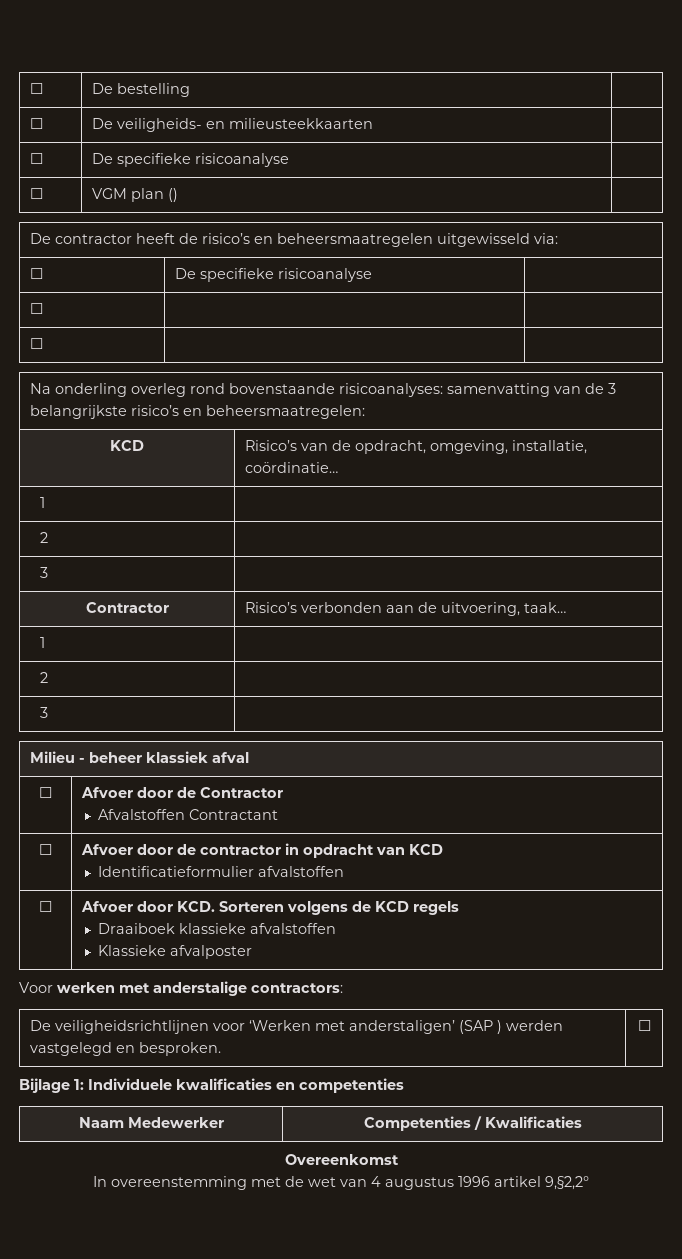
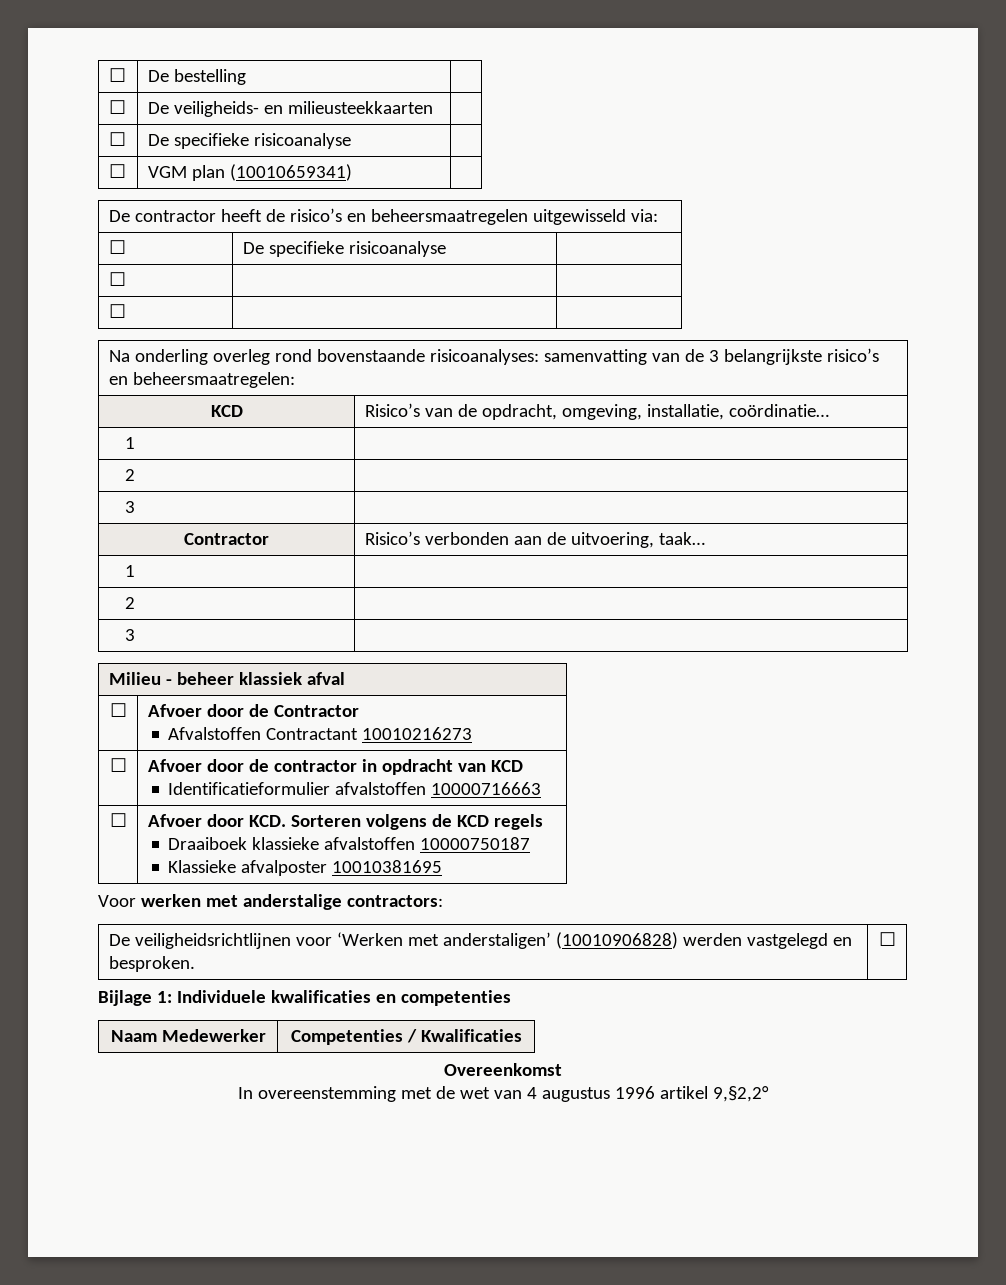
- ☐ | VGM plan () |
+ ☐ | VGM plan (10010659341) |
  ☐ | Afvoer door de Contractor
- Afvalstoffen Contractant
+ Afvalstoffen Contractant 10010216273
  ☐ | Afvoer door de contractor in opdracht van KCD
- Identificatieformulier afvalstoffen
+ Identificatieformulier afvalstoffen 10000716663
  ☐ | Afvoer door KCD. Sorteren volgens de KCD regels
- Draaiboek klassieke afvalstoffen
- Klassieke afvalposter
+ Draaiboek klassieke afvalstoffen 10000750187
+ Klassieke afvalposter 10010381695
- De veiligheidsrichtlijnen voor ‘Werken met anderstaligen’ (SAP ) werden vastgelegd en besproken. | ☐
+ De veiligheidsrichtlijnen voor ‘Werken met anderstaligen’ (10010906828) werden vastgelegd en besproken. | ☐

